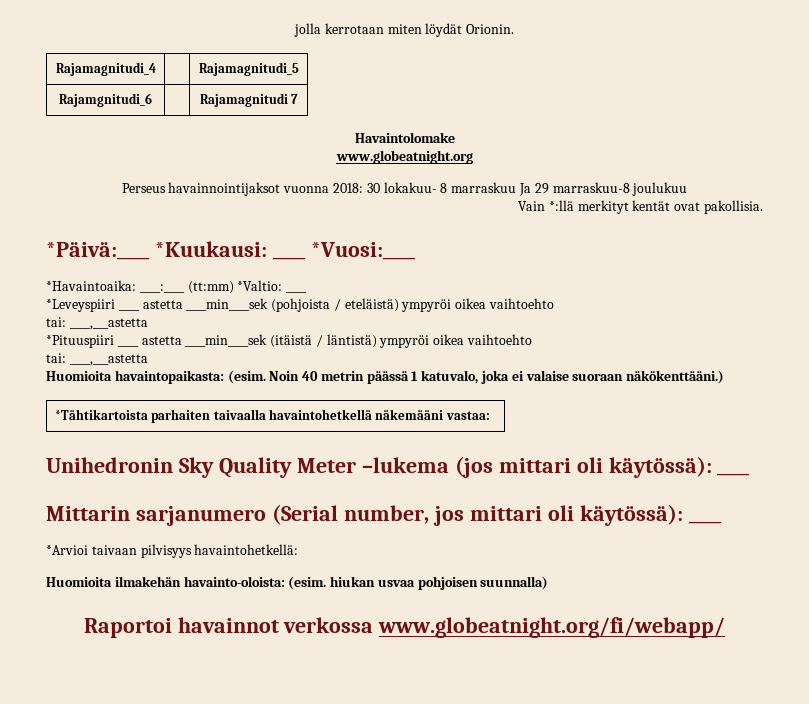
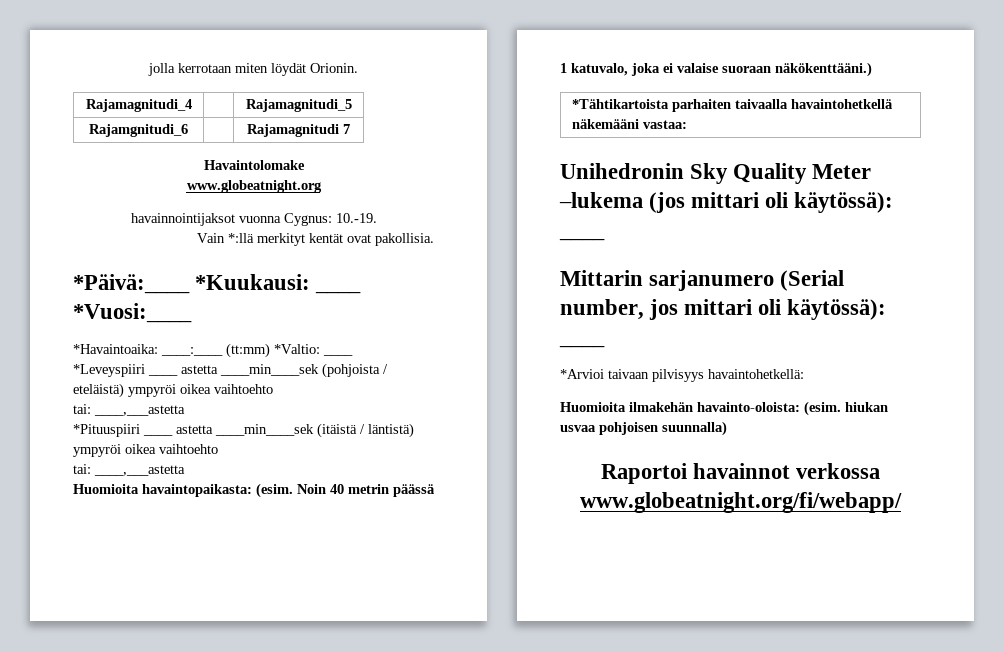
- Perseus havainnointijaksot vuonna 2018: 30 lokakuu- 8 marraskuu Ja 29 marraskuu-8 joulukuu
+ havainnointijaksot vuonna Cygnus: 10.-19.

